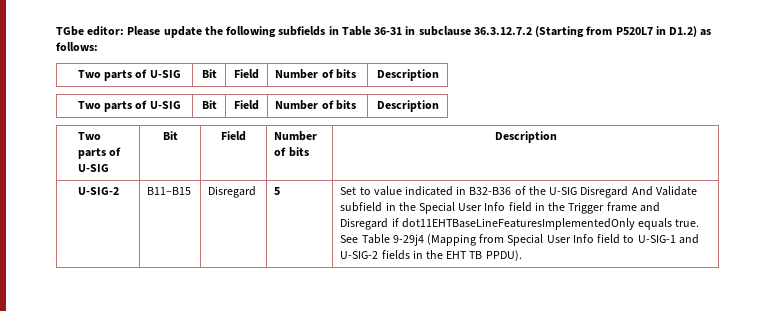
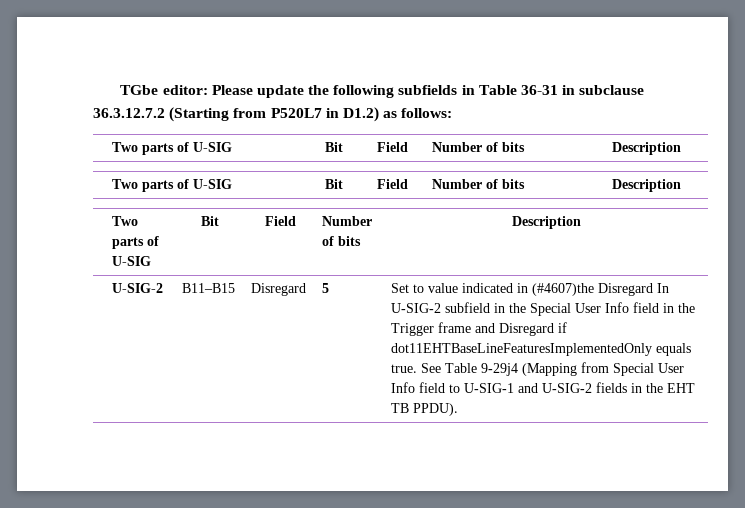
- Set to value indicated in B32-B36 of the U-SIG Disregard And Validate subfield in the Special User Info field in the Trigger frame and Disregard if dot11EHTBaseLineFeaturesImplementedOnly equals true.
+ Set to value indicated in (#4607)the Disregard In U-SIG-2 subfield in the Special User Info field in the Trigger frame and Disregard if dot11EHTBaseLineFeaturesImplementedOnly equals true.

